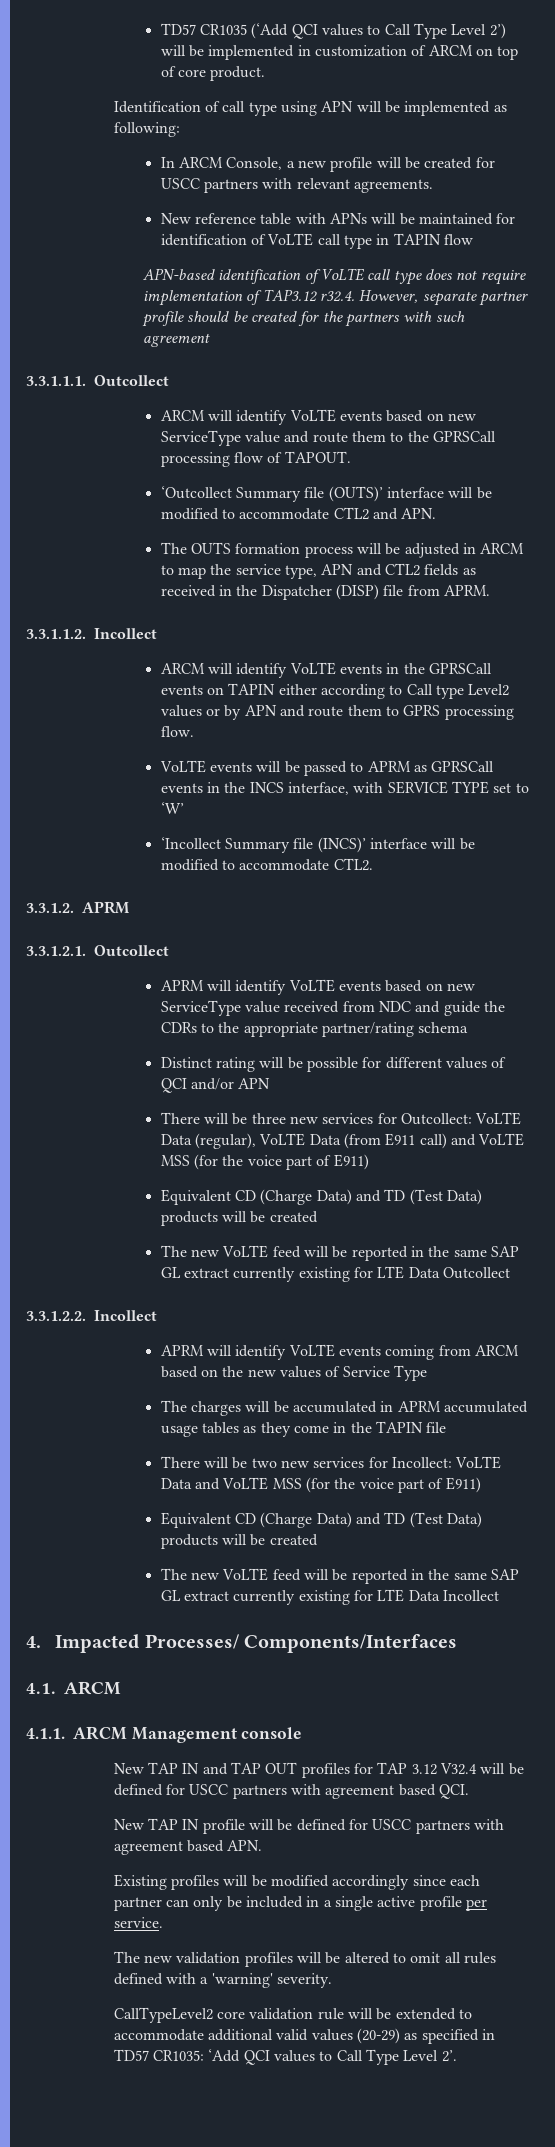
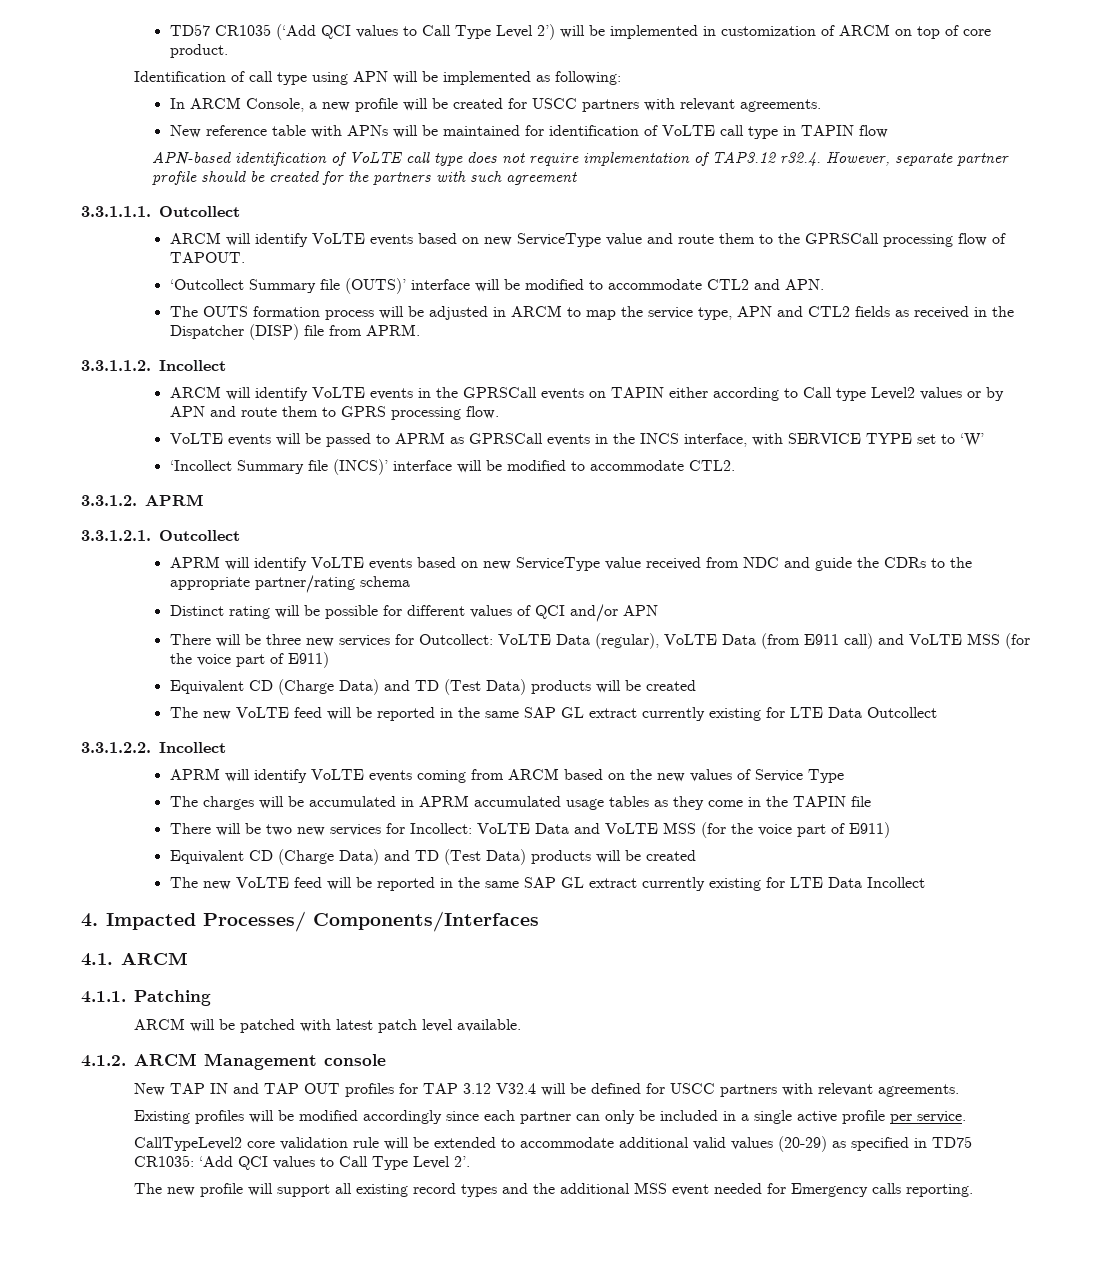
- 4.1.1. ARCM Management console
+ 4.1.1. Patching
+ ARCM will be patched with latest patch level available.
+ 4.1.2. ARCM Management console
- New TAP IN and TAP OUT profiles for TAP 3.12 V32.4 will be defined for USCC partners with agreement based QCI.
- New TAP IN profile will be defined for USCC partners with agreement based APN.
+ New TAP IN and TAP OUT profiles for TAP 3.12 V32.4 will be defined for USCC partners with relevant agreements.
- The new validation profiles will be altered to omit all rules defined with a 'warning' severity.
- CallTypeLevel2 core validation rule will be extended to accommodate additional valid values (20-29) as specified in TD57 CR1035: ‘Add QCI values to Call Type Level 2’.
+ CallTypeLevel2 core validation rule will be extended to accommodate additional valid values (20-29) as specified in TD75 CR1035: ‘Add QCI values to Call Type Level 2’.
+ The new profile will support all existing record types and the additional MSS event needed for Emergency calls reporting.

